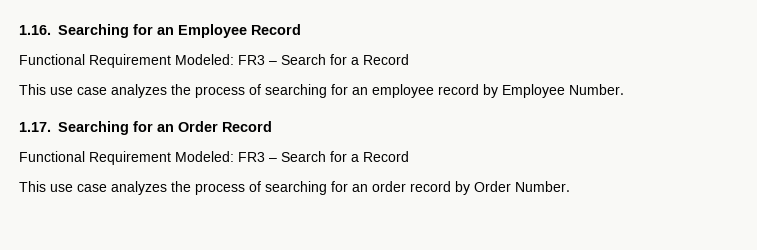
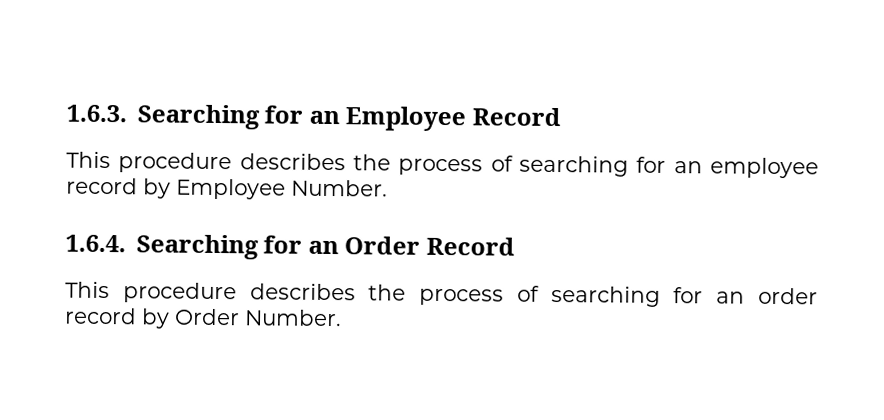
- 1.16. Searching for an Employee Record
- Functional Requirement Modeled: FR3 – Search for a Record
- This use case analyzes the process of searching for an employee record by Employee Number.
+ 1.6.3. Searching for an Employee Record
+ This procedure describes the process of searching for an employee record by Employee Number.
- 1.17. Searching for an Order Record
- Functional Requirement Modeled: FR3 – Search for a Record
- This use case analyzes the process of searching for an order record by Order Number.
+ 1.6.4. Searching for an Order Record
+ This procedure describes the process of searching for an order record by Order Number.

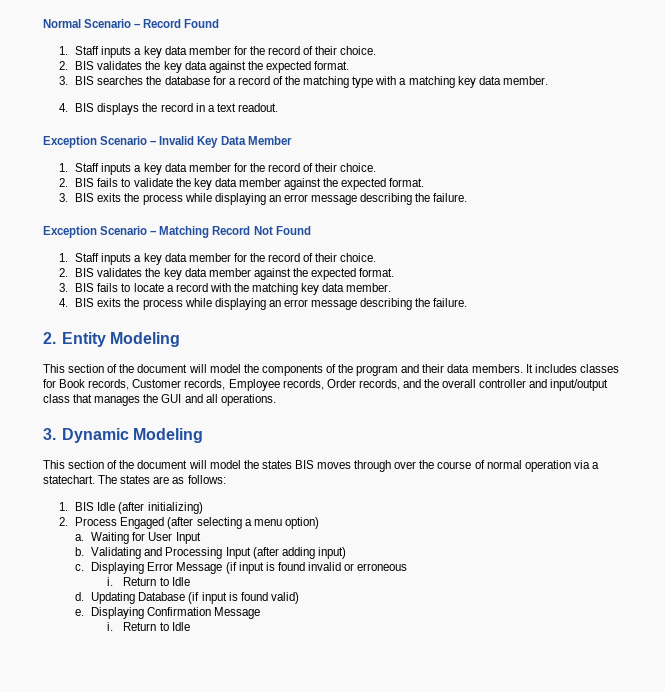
- 1.6.3. Searching for an Employee Record
- This procedure describes the process of searching for an employee record by Employee Number.
- 1.6.4. Searching for an Order Record
- This procedure describes the process of searching for an order record by Order Number.
+ Normal Scenario – Record Found
+ 1. Staff inputs a key data member for the record of their choice.
+ 2. BIS validates the key data against the expected format.
+ 3. BIS searches the database for a record of the matching type with a matching key data member.
+ 4. BIS displays the record in a text readout.
+ Exception Scenario – Invalid Key Data Member
+ 1. Staff inputs a key data member for the record of their choice.
+ 2. BIS fails to validate the key data member against the expected format.
+ 3. BIS exits the process while displaying an error message describing the failure.
+ Exception Scenario – Matching Record Not Found
+ 1. Staff inputs a key data member for the record of their choice.
+ 2. BIS validates the key data member against the expected format.
+ 3. BIS fails to locate a record with the matching key data member.
+ 4. BIS exits the process while displaying an error message describing the failure.
+ 2. Entity Modeling
+ This section of the document will model the components of the program and their data members. It includes classes for Book records, Customer records, Employee records, Order records, and the overall controller and input/output class that manages the GUI and all operations.
+ 3. Dynamic Modeling
+ This section of the document will model the states BIS moves through over the course of normal operation via a statechart. The states are as follows:
+ 1. BIS Idle (after initializing)
+ 2. Process Engaged (after selecting a menu option)
+ a. Waiting for User Input
+ b. Validating and Processing Input (after adding input)
+ c. Displaying Error Message (if input is found invalid or erroneous
+ i. Return to Idle
+ d. Updating Database (if input is found valid)
+ e. Displaying Confirmation Message
+ i. Return to Idle

